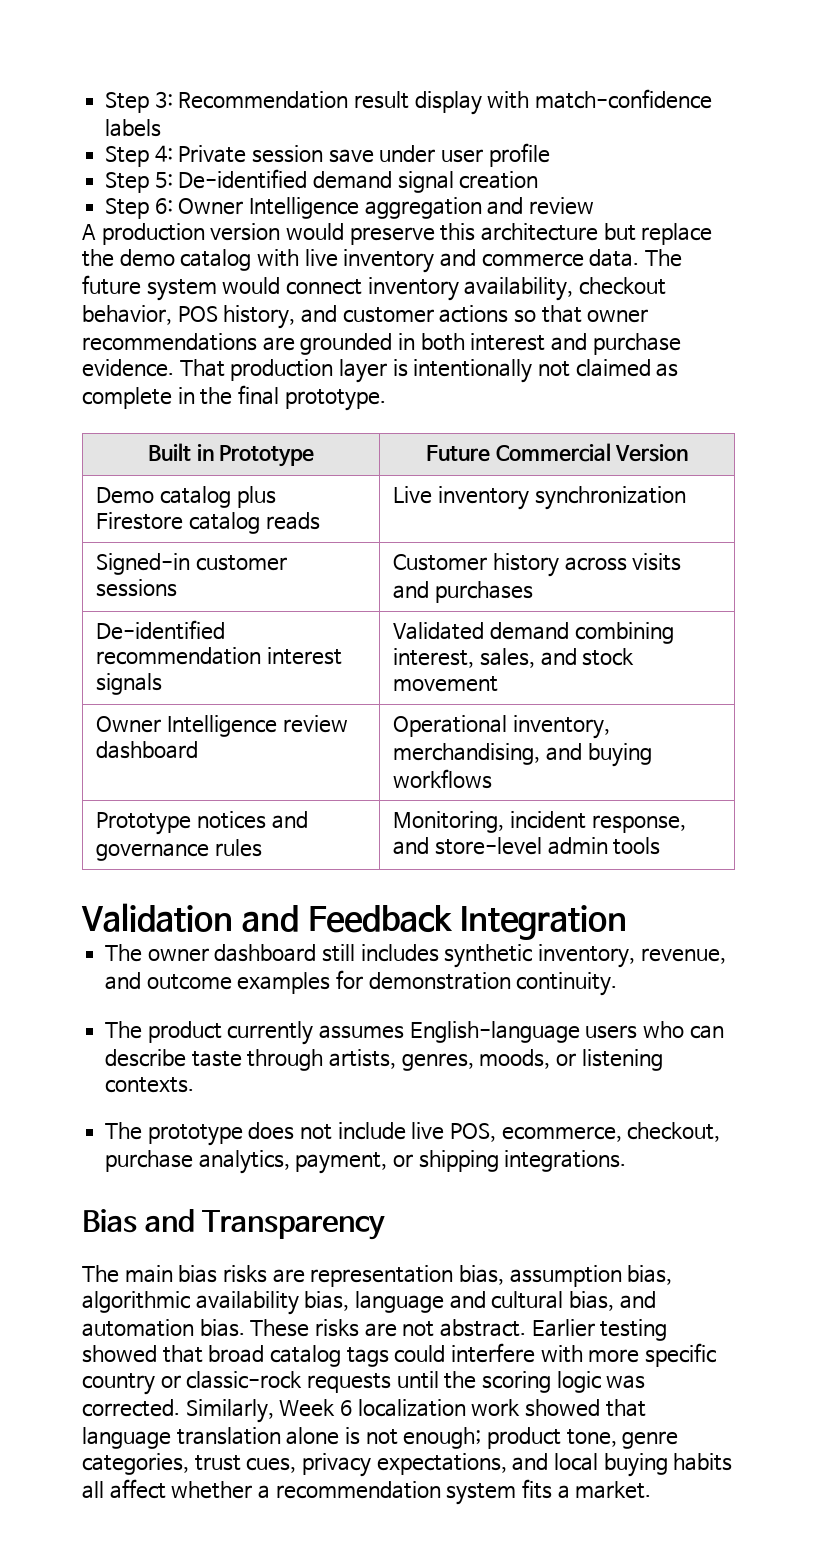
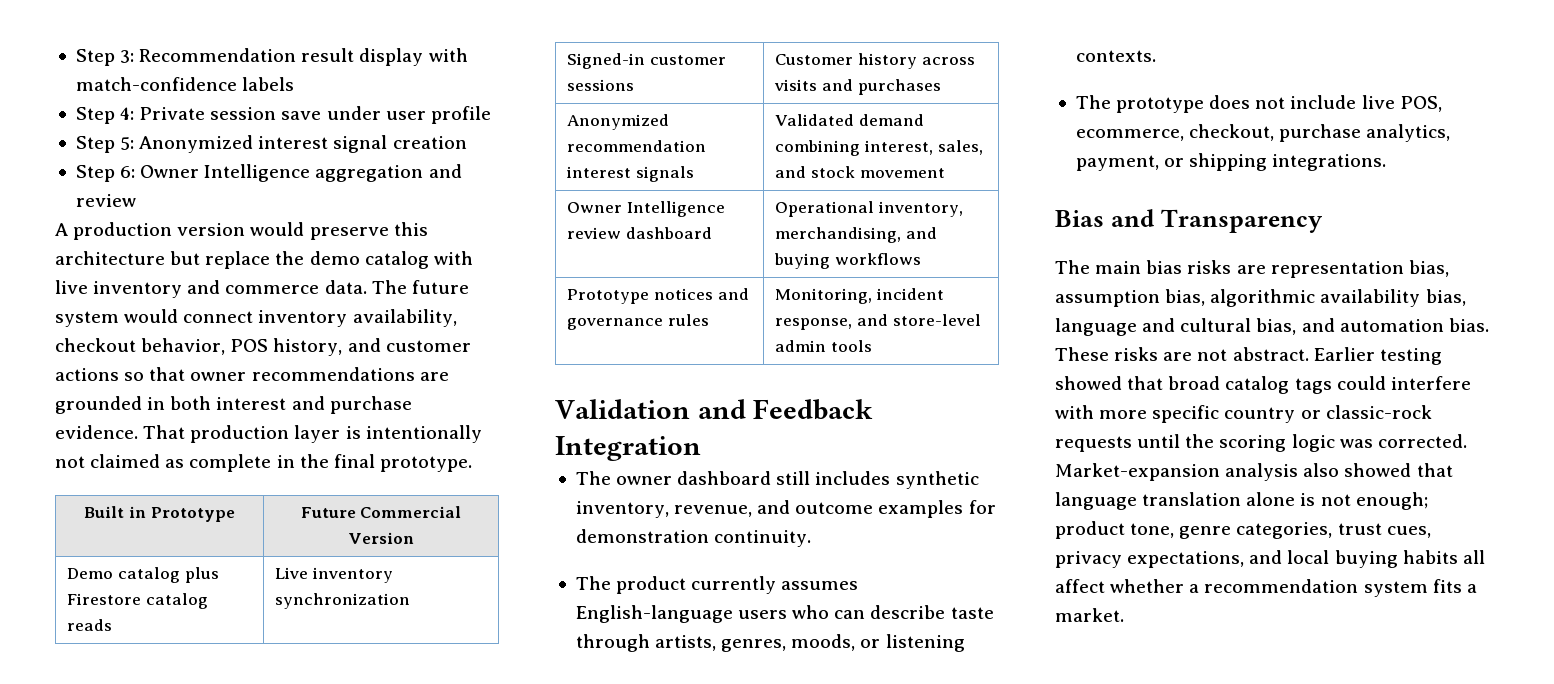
- Step 5: De-identified demand signal creation
+ Step 5: Anonymized interest signal creation
- De-identified recommendation interest signals | Validated demand combining interest, sales, and stock movement
+ Anonymized recommendation interest signals | Validated demand combining interest, sales, and stock movement
- Similarly, Week 6 localization work showed that language translation alone is not enough; product tone, genre categories, trust cues, privacy expectations, and local buying habits all affect whether a recommendation system fits a market.
+ Market-expansion analysis also showed that language translation alone is not enough; product tone, genre categories, trust cues, privacy expectations, and local buying habits all affect whether a recommendation system fits a market.

